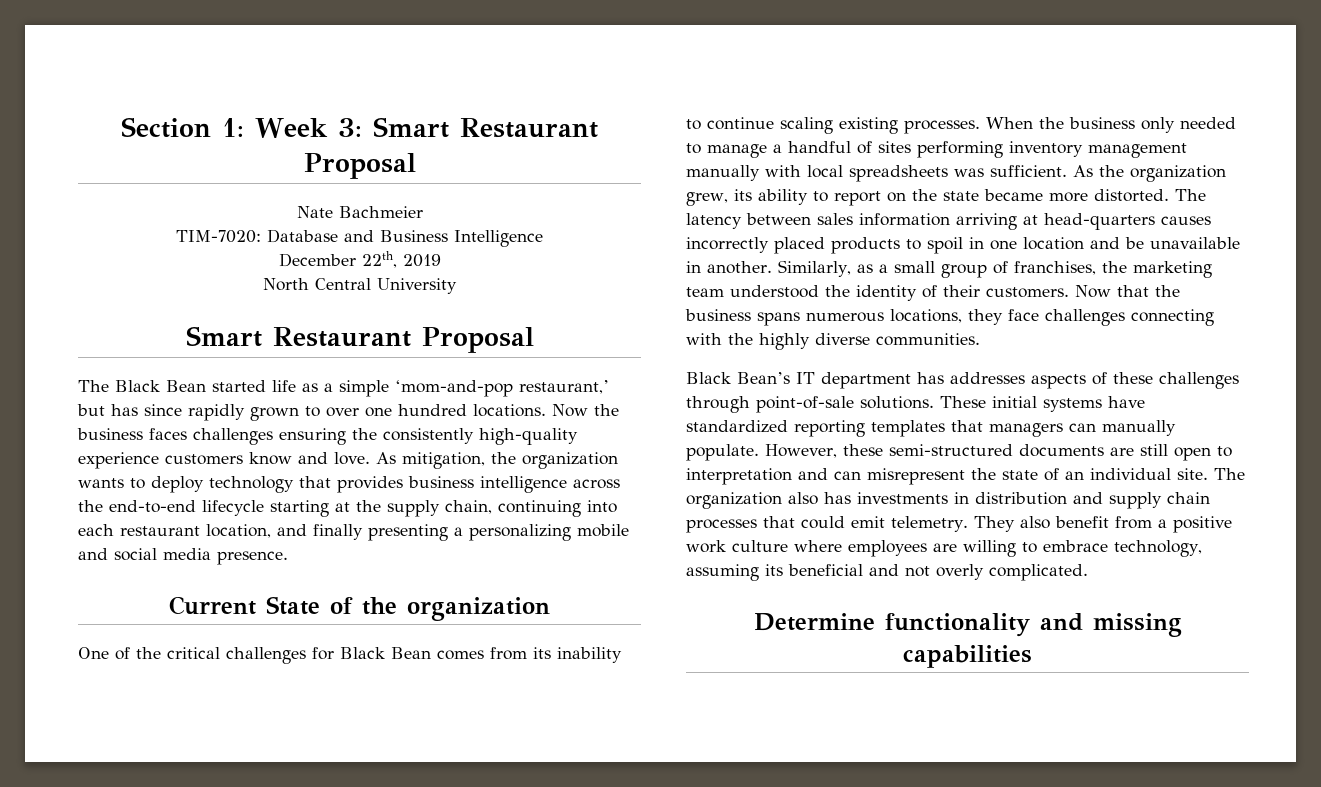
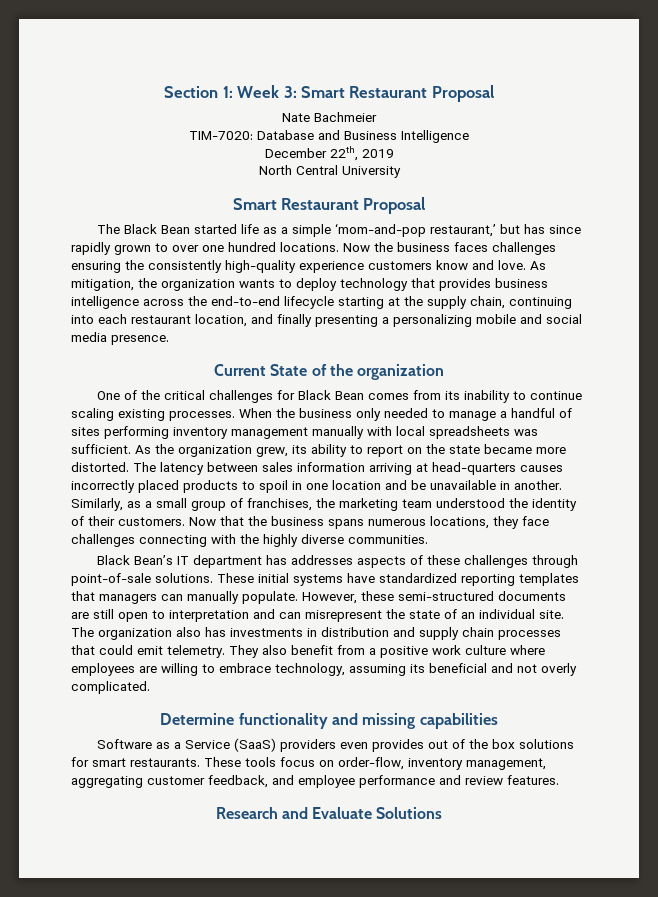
+ Software as a Service (SaaS) providers even provides out of the box solutions for smart restaurants. These tools focus on order-flow, inventory management, aggregating customer feedback, and employee performance and review features.
+ Research and Evaluate Solutions

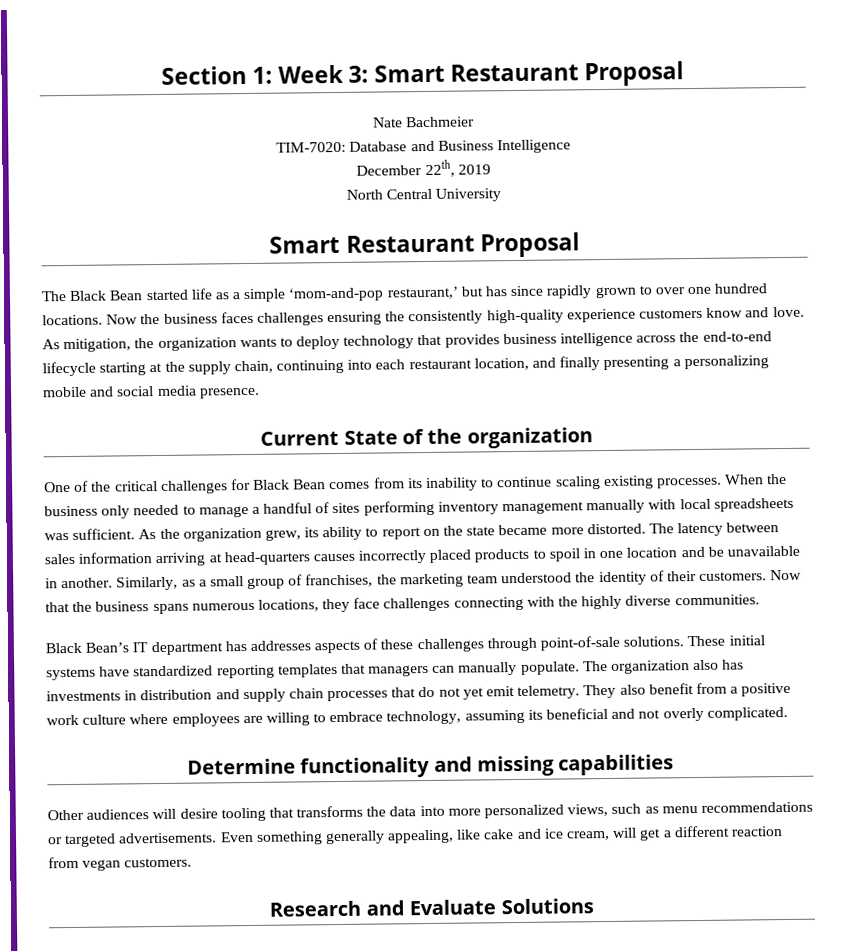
- However, these semi-structured documents are still open to interpretation and can misrepresent the state of an individual site.
- The organization also has investments in distribution and supply chain processes that could emit telemetry.
+ The organization also has investments in distribution and supply chain processes that do not yet emit telemetry.
- Software as a Service (SaaS) providers even provides out of the box solutions for smart restaurants. These tools focus on order-flow, inventory management, aggregating customer feedback, and employee performance and review features.
+ Other audiences will desire tooling that transforms the data into more personalized views, such as menu recommendations or targeted advertisements. Even something generally appealing, like cake and ice cream, will get a different reaction from vegan customers.

